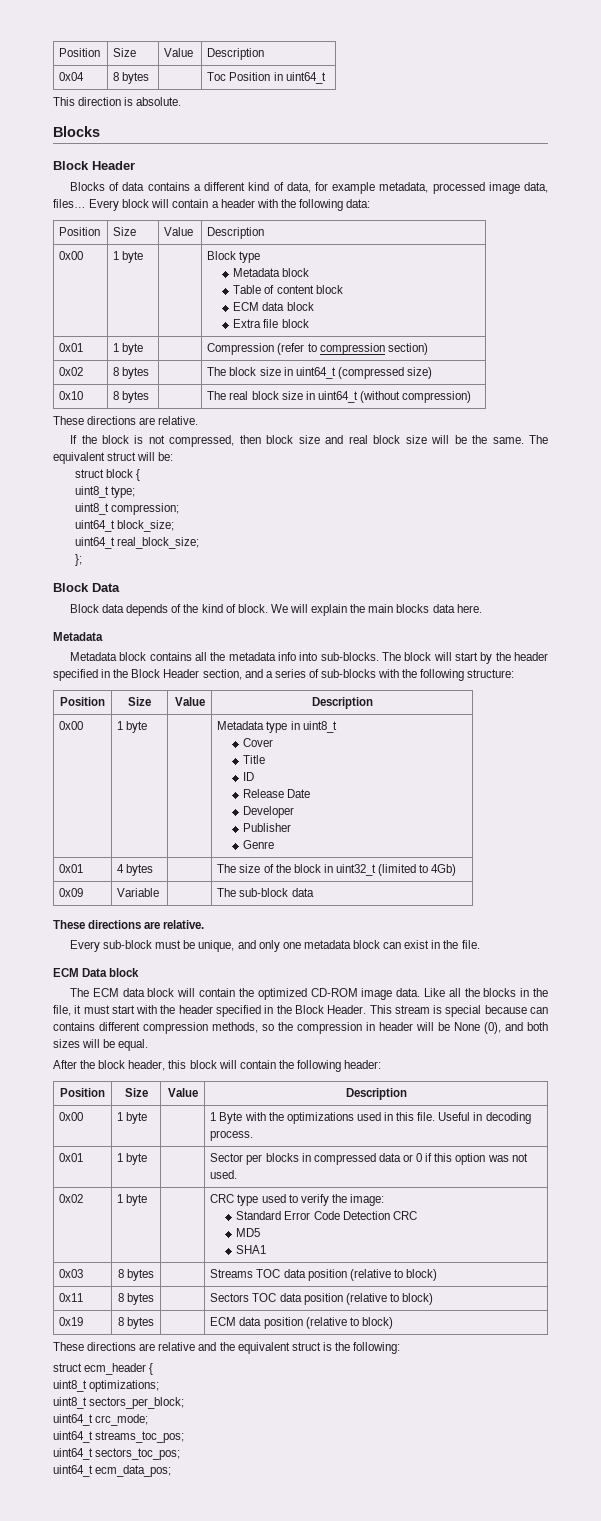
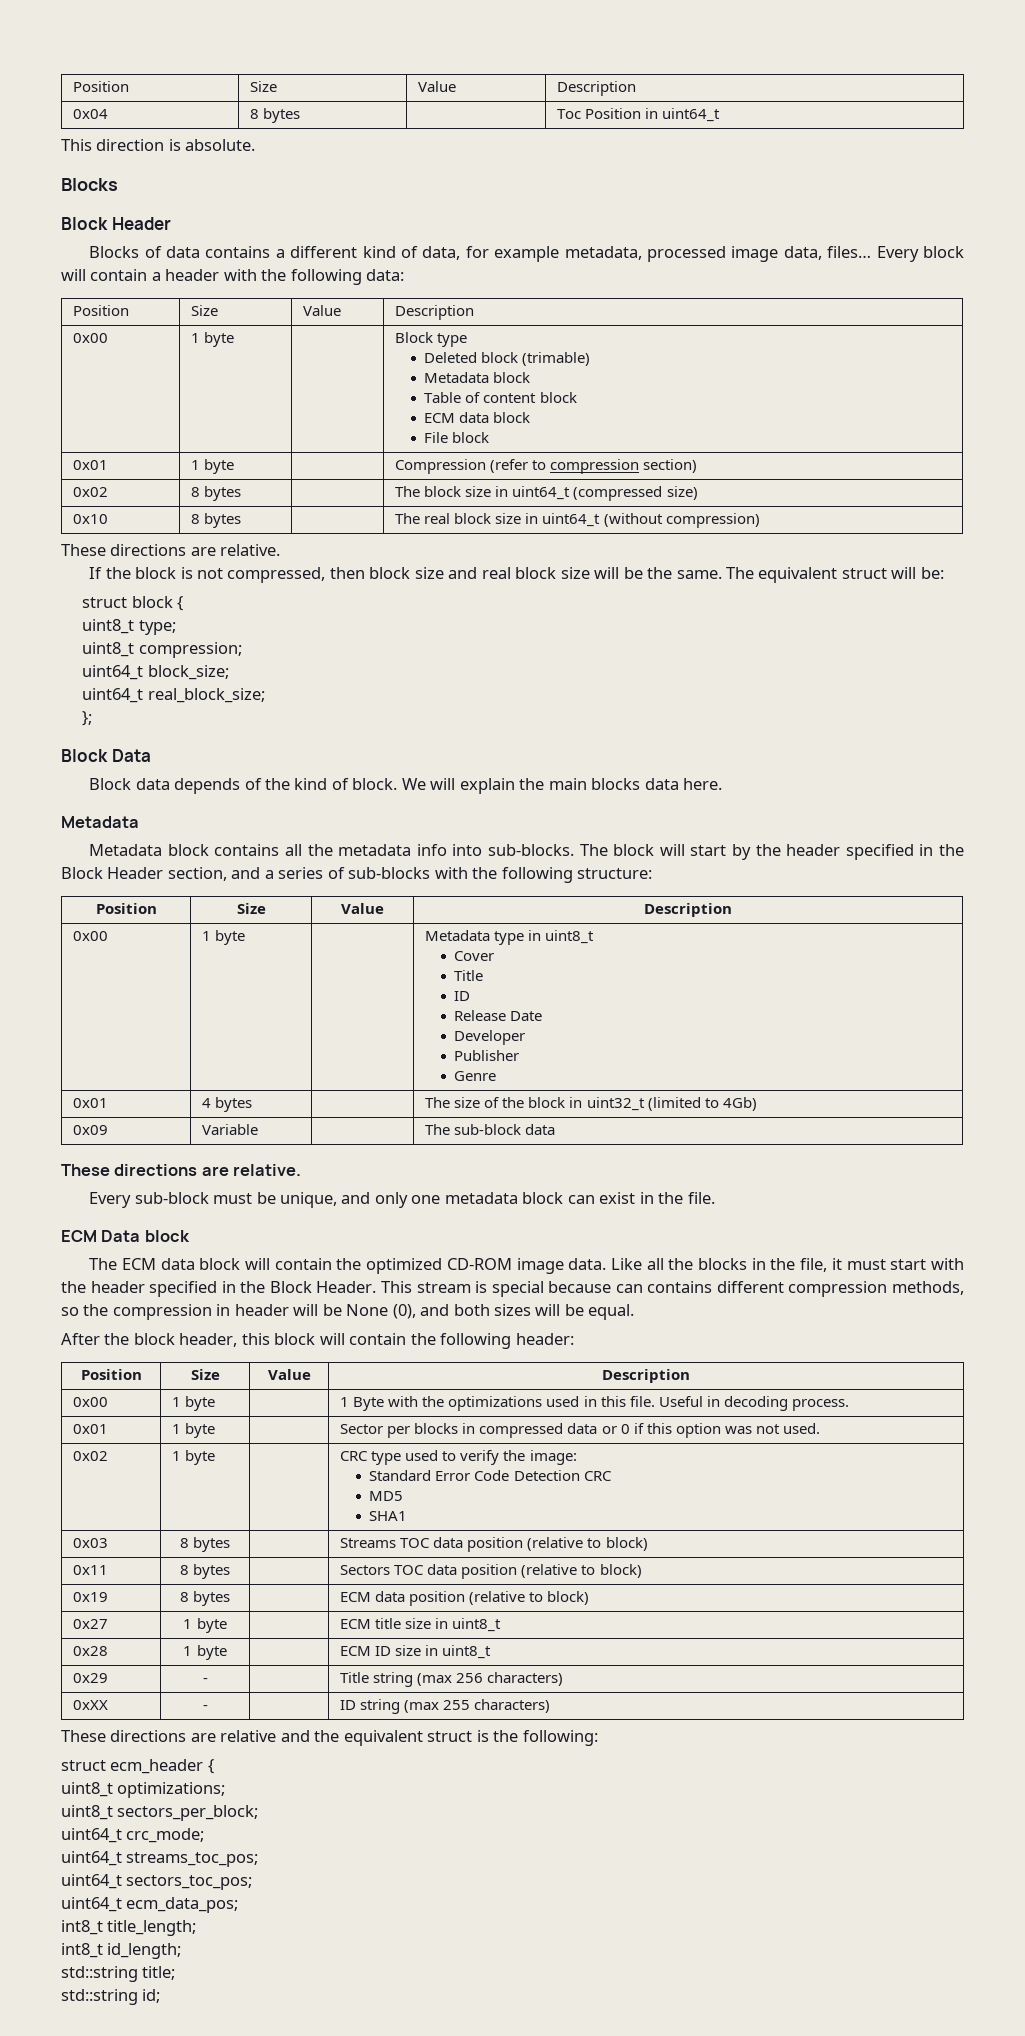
  0x00 | 1 byte | | Block type
+ Deleted block (trimable)
  Metadata block
  Table of content block
  ECM data block
- Extra file block
+ File block
+ 0x27 | 1 byte | | ECM title size in uint8_t
+ 0x28 | 1 byte | | ECM ID size in uint8_t
+ 0x29 | - | | Title string (max 256 characters)
+ 0xXX | - | | ID string (max 255 characters)
+ int8_t title_length;
+ int8_t id_length;
+ std::string title;
+ std::string id;

